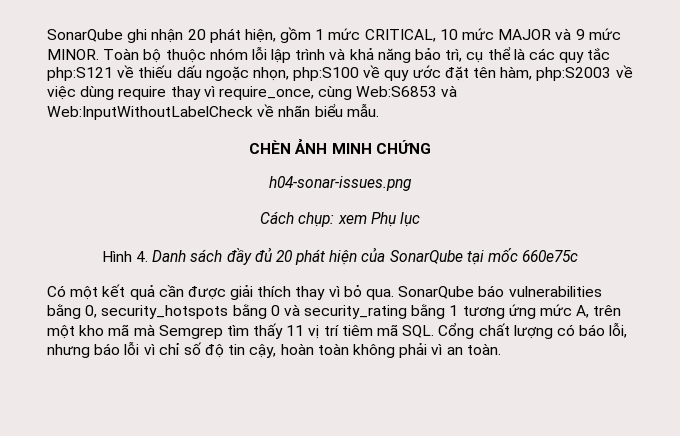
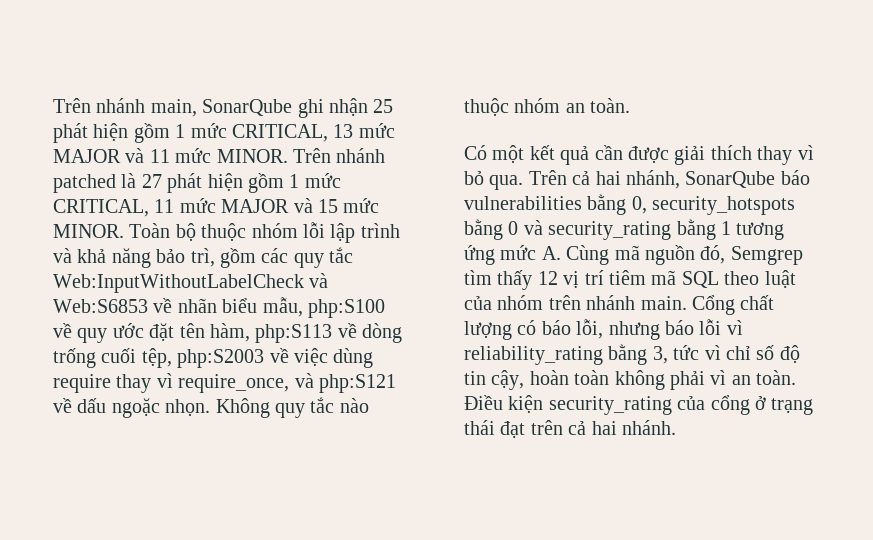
- SonarQube ghi nhận 20 phát hiện, gồm 1 mức CRITICAL, 10 mức MAJOR và 9 mức MINOR.
+ Trên nhánh main, SonarQube ghi nhận 25 phát hiện gồm 1 mức CRITICAL, 13 mức MAJOR và 11 mức MINOR. Trên nhánh patched là 27 phát hiện gồm 1 mức CRITICAL, 11 mức MAJOR và 15 mức MINOR.
- Toàn bộ thuộc nhóm lỗi lập trình và khả năng bảo trì, cụ thể là các quy tắc php:S121 về thiếu dấu ngoặc nhọn, php:S100 về quy ước đặt tên hàm, php:S2003 về việc dùng require thay vì require_once, cùng Web:S6853 và Web:InputWithoutLabelCheck về nhãn biểu mẫu.
- CHÈN ẢNH MINH CHỨNG
- h04-sonar-issues.png
- Cách chụp: xem Phụ lục
- Hình 4. Danh sách đầy đủ 20 phát hiện của SonarQube tại mốc 660e75c
+ Toàn bộ thuộc nhóm lỗi lập trình và khả năng bảo trì, gồm các quy tắc Web:InputWithoutLabelCheck và Web:S6853 về nhãn biểu mẫu, php:S100 về quy ước đặt tên hàm, php:S113 về dòng trống cuối tệp, php:S2003 về việc dùng require thay vì require_once, và php:S121 về dấu ngoặc nhọn. Không quy tắc nào thuộc nhóm an toàn.
- SonarQube báo vulnerabilities bằng 0, security_hotspots bằng 0 và security_rating bằng 1 tương ứng mức A, trên một kho mã mà Semgrep tìm thấy 11 vị trí tiêm mã SQL. Cổng chất lượng có báo lỗi, nhưng báo lỗi vì chỉ số độ tin cậy, hoàn toàn không phải vì an toàn.
+ Trên cả hai nhánh, SonarQube báo vulnerabilities bằng 0, security_hotspots bằng 0 và security_rating bằng 1 tương ứng mức A. Cùng mã nguồn đó, Semgrep tìm thấy 12 vị trí tiêm mã SQL theo luật của nhóm trên nhánh main. Cổng chất lượng có báo lỗi, nhưng báo lỗi vì reliability_rating bằng 3, tức vì chỉ số độ tin cậy, hoàn toàn không phải vì an toàn.
+ Điều kiện security_rating của cổng ở trạng thái đạt trên cả hai nhánh.

